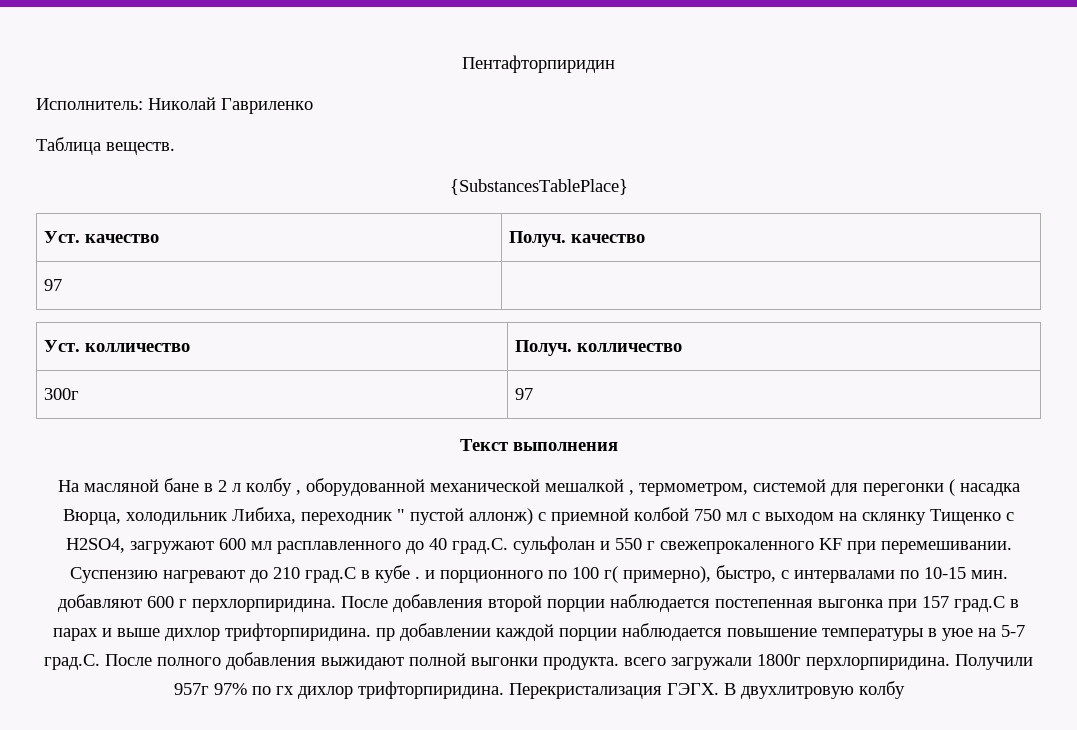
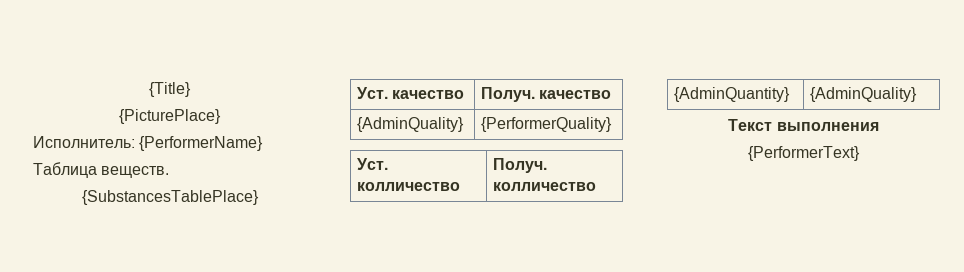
- Пентафторпиридин
+ {Title}
+ {PicturePlace}
- Исполнитель: Николай Гавриленко
+ Исполнитель: {PerformerName}
- 97 |
+ {AdminQuality} | {PerformerQuality}
- 300г | 97
+ {AdminQuantity} | {AdminQuality}
- На масляной бане в 2 л колбу , оборудованной механической мешалкой , термометром, системой для перегонки ( насадка Вюрца, холодильник Либиха, переходник " пустой аллонж) с приемной колбой 750 мл с выходом на склянку Тищенко с H2SO4, загружают 600 мл расплавленного до 40 град.С. сульфолан и 550 г свежепрокаленного KF при перемешивании. Суспензию нагревают до 210 град.С в кубе . и порционного по 100 г( примерно), быстро, с интервалами по 10-15 мин. добавляют 600 г перхлорпиридина. После добавления второй порции наблюдается постепенная выгонка при 157 град.С в парах и выше дихлор трифторпиридина. пр добавлении каждой порции наблюдается повышение температуры в уюе на 5-7 град.С. После полного добавления выжидают полной выгонки продукта. всего загружали 1800г перхлорпиридина. Получили 957г 97% по гх дихлор трифторпиридина. Перекристализация ГЭГХ. В двухлитровую колбу
+ {PerformerText}

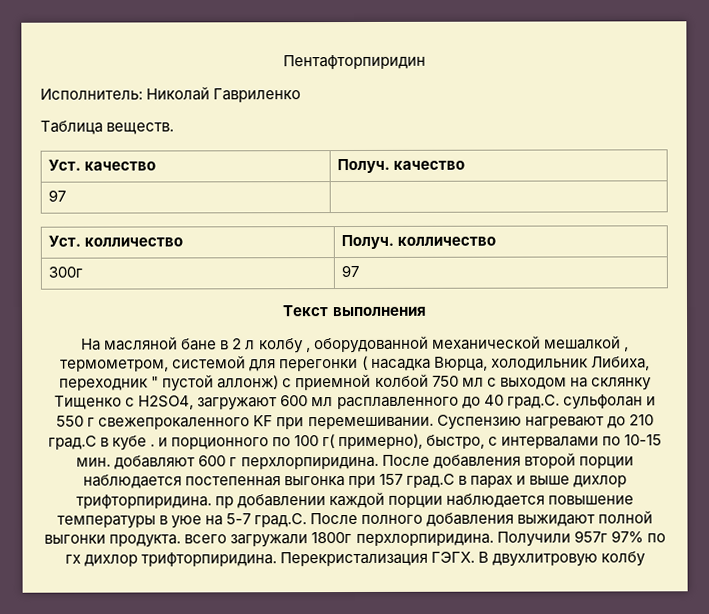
- {Title}
- {PicturePlace}
+ Пентафторпиридин
- Исполнитель: {PerformerName}
+ Исполнитель: Николай Гавриленко
- {SubstancesTablePlace}
- {AdminQuality} | {PerformerQuality}
+ 97 |
- {AdminQuantity} | {AdminQuality}
+ 300г | 97
- {PerformerText}
+ На масляной бане в 2 л колбу , оборудованной механической мешалкой , термометром, системой для перегонки ( насадка Вюрца, холодильник Либиха, переходник " пустой аллонж) с приемной колбой 750 мл с выходом на склянку Тищенко с H2SO4, загружают 600 мл расплавленного до 40 град.С. сульфолан и 550 г свежепрокаленного KF при перемешивании. Суспензию нагревают до 210 град.С в кубе . и порционного по 100 г( примерно), быстро, с интервалами по 10-15 мин. добавляют 600 г перхлорпиридина. После добавления второй порции наблюдается постепенная выгонка при 157 град.С в парах и выше дихлор трифторпиридина. пр добавлении каждой порции наблюдается повышение температуры в уюе на 5-7 град.С. После полного добавления выжидают полной выгонки продукта. всего загружали 1800г перхлорпиридина. Получили 957г 97% по гх дихлор трифторпиридина. Перекристализация ГЭГХ. В двухлитровую колбу

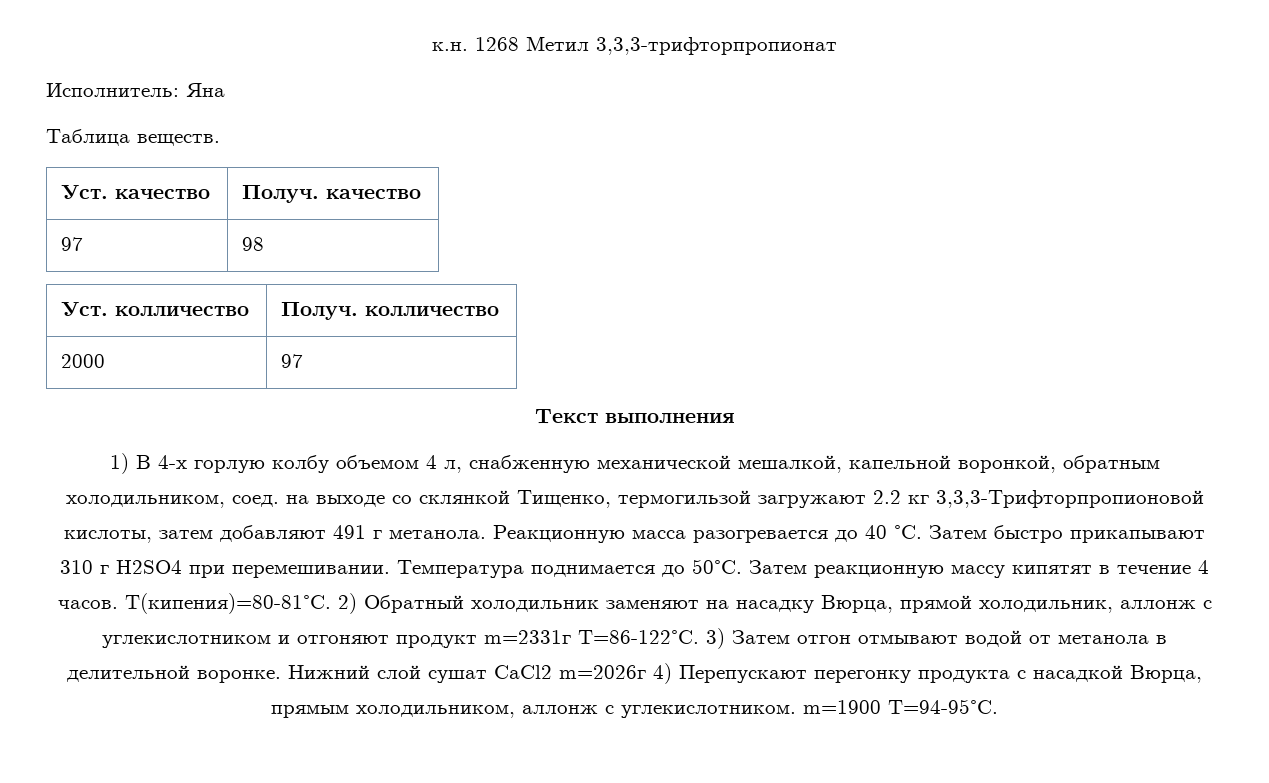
- Пентафторпиридин
+ к.н. 1268 Метил 3,3,3-трифторпропионат
- Исполнитель: Николай Гавриленко
+ Исполнитель: Яна
- 97 |
+ 97 | 98
- 300г | 97
+ 2000 | 97
- На масляной бане в 2 л колбу , оборудованной механической мешалкой , термометром, системой для перегонки ( насадка Вюрца, холодильник Либиха, переходник " пустой аллонж) с приемной колбой 750 мл с выходом на склянку Тищенко с H2SO4, загружают 600 мл расплавленного до 40 град.С. сульфолан и 550 г свежепрокаленного KF при перемешивании. Суспензию нагревают до 210 град.С в кубе . и порционного по 100 г( примерно), быстро, с интервалами по 10-15 мин. добавляют 600 г перхлорпиридина. После добавления второй порции наблюдается постепенная выгонка при 157 град.С в парах и выше дихлор трифторпиридина. пр добавлении каждой порции наблюдается повышение температуры в уюе на 5-7 град.С. После полного добавления выжидают полной выгонки продукта. всего загружали 1800г перхлорпиридина. Получили 957г 97% по гх дихлор трифторпиридина. Перекристализация ГЭГХ. В двухлитровую колбу
+ 1) В 4-х горлую колбу объемом 4 л, снабженную механической мешалкой, капельной воронкой, обратным холодильником, соед. на выходе со склянкой Тищенко, термогильзой загружают 2.2 кг 3,3,3-Трифторпропионовой кислоты, затем добавляют 491 г метанола. Реакционную масса разогревается до 40 °C. Затем быстро прикапывают 310 г H2SO4 при перемешивании. Температура поднимается до 50°C. Затем реакционную массу кипятят в течение 4 часов. T(кипения)=80-81°C. 2) Обратный холодильник заменяют на насадку Вюрца, прямой холодильник, аллонж с углекислотником и отгоняют продукт m=2331г T=86-122°C. 3) Затем отгон отмывают водой от метанола в делительной воронке. Нижний слой сушат CaCl2 m=2026г 4) Перепускают перегонку продукта с насадкой Вюрца, прямым холодильником, аллонж с углекислотником. m=1900 T=94-95°C.

